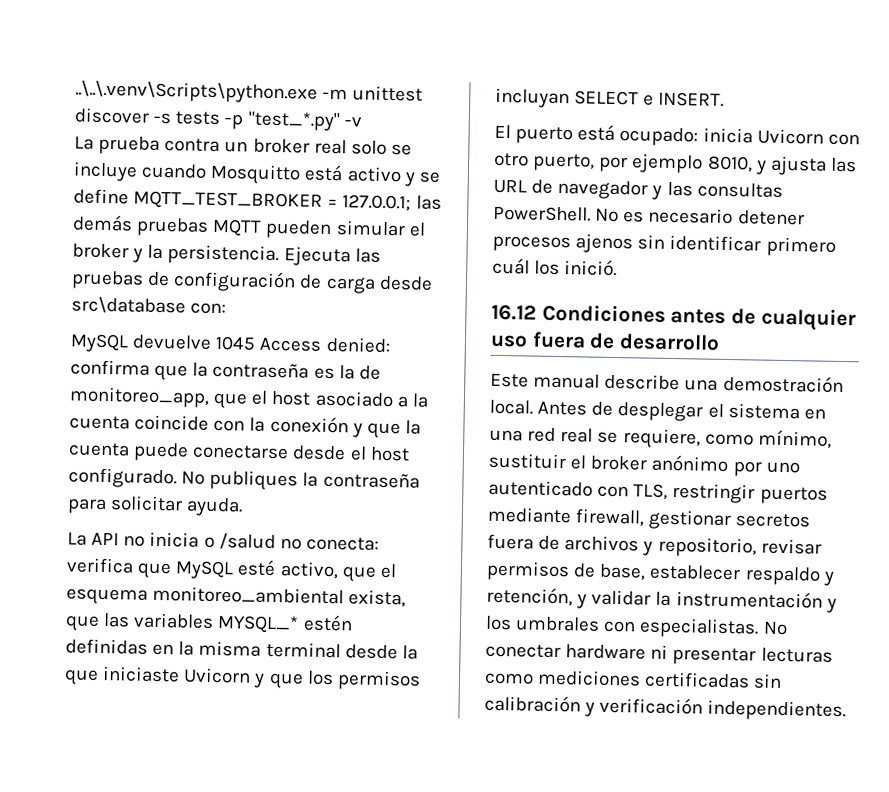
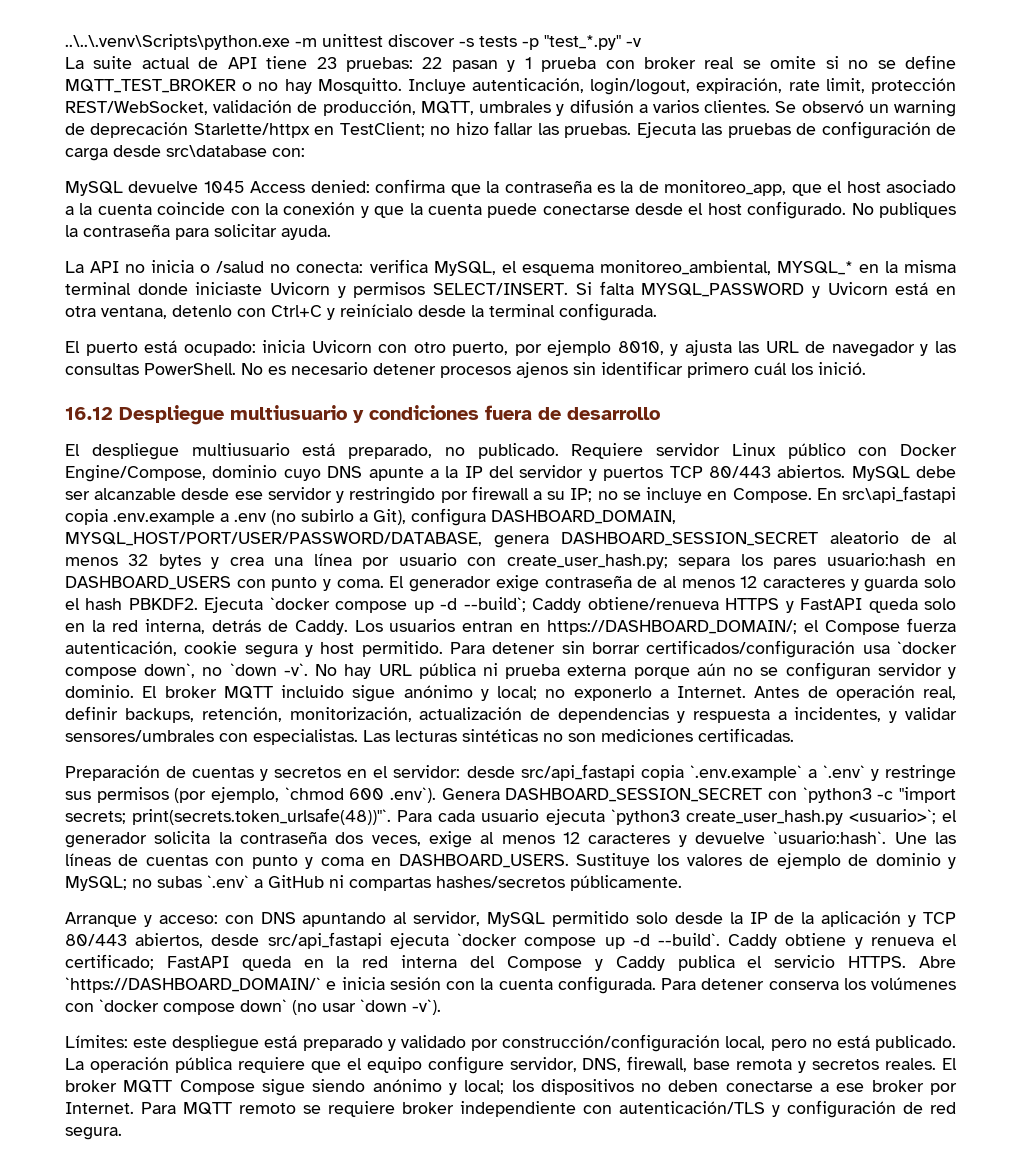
- La prueba contra un broker real solo se incluye cuando Mosquitto está activo y se define MQTT_TEST_BROKER = 127.0.0.1; las demás pruebas MQTT pueden simular el broker y la persistencia.
+ La suite actual de API tiene 23 pruebas: 22 pasan y 1 prueba con broker real se omite si no se define MQTT_TEST_BROKER o no hay Mosquitto. Incluye autenticación, login/logout, expiración, rate limit, protección REST/WebSocket, validación de producción, MQTT, umbrales y difusión a varios clientes. Se observó un warning de deprecación Starlette/httpx en TestClient; no hizo fallar las pruebas.
- La API no inicia o /salud no conecta: verifica que MySQL esté activo, que el esquema monitoreo_ambiental exista, que las variables MYSQL_* estén definidas en la misma terminal desde la que iniciaste Uvicorn y que los permisos incluyan SELECT e INSERT.
+ La API no inicia o /salud no conecta: verifica MySQL, el esquema monitoreo_ambiental, MYSQL_* en la misma terminal donde iniciaste Uvicorn y permisos SELECT/INSERT. Si falta MYSQL_PASSWORD y Uvicorn está en otra ventana, detenlo con Ctrl+C y reinícialo desde la terminal configurada.
- 16.12 Condiciones antes de cualquier uso fuera de desarrollo
- Este manual describe una demostración local. Antes de desplegar el sistema en una red real se requiere, como mínimo, sustituir el broker anónimo por uno autenticado con TLS, restringir puertos mediante firewall, gestionar secretos fuera de archivos y repositorio, revisar permisos de base, establecer respaldo y retención, y validar la instrumentación y los umbrales con especialistas. No conectar hardware ni presentar lecturas como mediciones certificadas sin calibración y verificación independientes.
+ 16.12 Despliegue multiusuario y condiciones fuera de desarrollo
+ El despliegue multiusuario está preparado, no publicado. Requiere servidor Linux público con Docker Engine/Compose, dominio cuyo DNS apunte a la IP del servidor y puertos TCP 80/443 abiertos. MySQL debe ser alcanzable desde ese servidor y restringido por firewall a su IP; no se incluye en Compose. En src\api_fastapi copia .env.example a .env (no subirlo a Git), configura DASHBOARD_DOMAIN, MYSQL_HOST/PORT/USER/PASSWORD/DATABASE, genera DASHBOARD_SESSION_SECRET aleatorio de al menos 32 bytes y crea una línea por usuario con create_user_hash.py; separa los pares usuario:hash en DASHBOARD_USERS con punto y coma. El generador exige contraseña de al menos 12 caracteres y guarda solo el hash PBKDF2. Ejecuta `docker compose up -d --build`; Caddy obtiene/renueva HTTPS y FastAPI queda solo en la red interna, detrás de Caddy. Los usuarios entran en https://DASHBOARD_DOMAIN/; el Compose fuerza autenticación, cookie segura y host permitido. Para detener sin borrar certificados/configuración usa `docker compose down`, no `down -v`. No hay URL pública ni prueba externa porque aún no se configuran servidor y dominio. El broker MQTT incluido sigue anónimo y local; no exponerlo a Internet. Antes de operación real, definir backups, retención, monitorización, actualización de dependencias y respuesta a incidentes, y validar sensores/umbrales con especialistas. Las lecturas sintéticas no son mediciones certificadas.
+ Preparación de cuentas y secretos en el servidor: desde src/api_fastapi copia `.env.example` a `.env` y restringe sus permisos (por ejemplo, `chmod 600 .env`). Genera DASHBOARD_SESSION_SECRET con `python3 -c "import secrets; print(secrets.token_urlsafe(48))"`. Para cada usuario ejecuta `python3 create_user_hash.py <usuario>`; el generador solicita la contraseña dos veces, exige al menos 12 caracteres y devuelve `usuario:hash`. Une las líneas de cuentas con punto y coma en DASHBOARD_USERS. Sustituye los valores de ejemplo de dominio y MySQL; no subas `.env` a GitHub ni compartas hashes/secretos públicamente.
+ Arranque y acceso: con DNS apuntando al servidor, MySQL permitido solo desde la IP de la aplicación y TCP 80/443 abiertos, desde src/api_fastapi ejecuta `docker compose up -d --build`. Caddy obtiene y renueva el certificado; FastAPI queda en la red interna del Compose y Caddy publica el servicio HTTPS. Abre `https://DASHBOARD_DOMAIN/` e inicia sesión con la cuenta configurada. Para detener conserva los volúmenes con `docker compose down` (no usar `down -v`).
+ Límites: este despliegue está preparado y validado por construcción/configuración local, pero no está publicado. La operación pública requiere que el equipo configure servidor, DNS, firewall, base remota y secretos reales. El broker MQTT Compose sigue siendo anónimo y local; los dispositivos no deben conectarse a ese broker por Internet. Para MQTT remoto se requiere broker independiente con autenticación/TLS y configuración de red segura.

